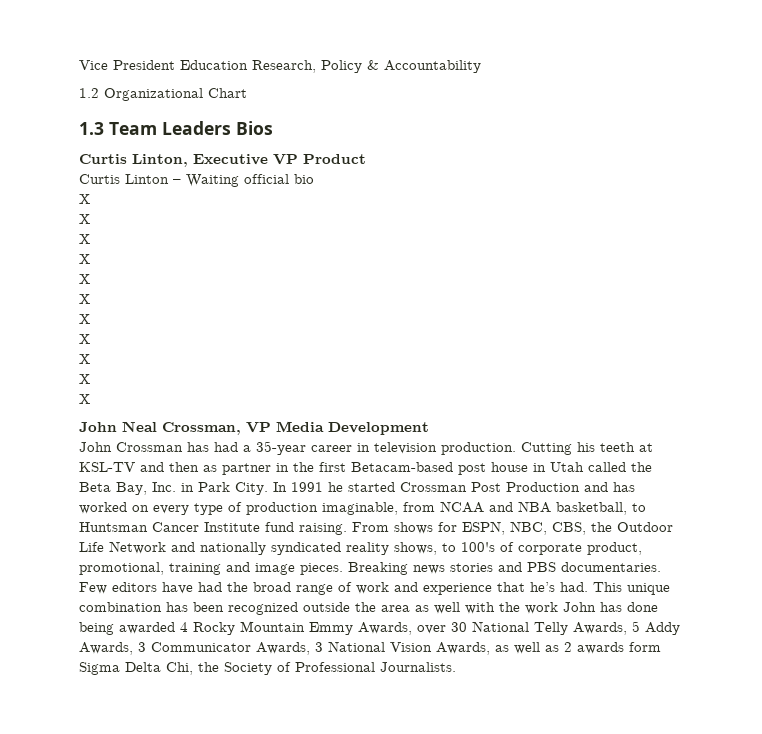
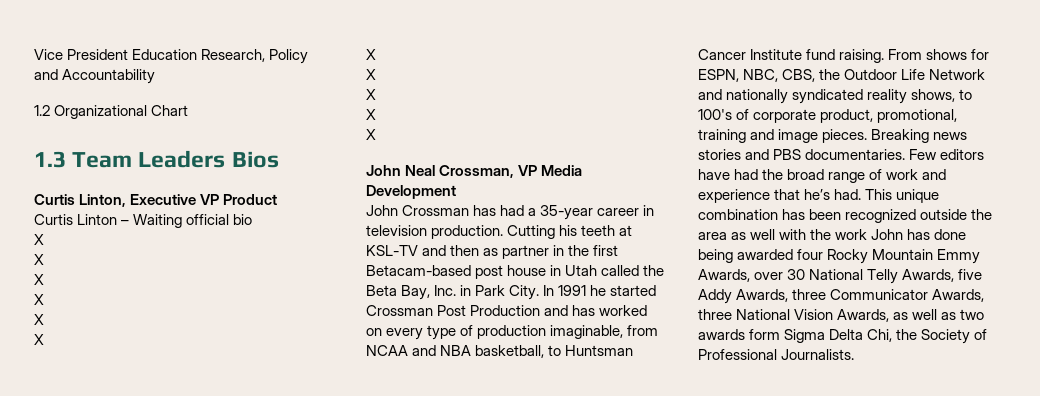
- Vice President Education Research, Policy & Accountability
+ Vice President Education Research, Policy and Accountability
- This unique combination has been recognized outside the area as well with the work John has done being awarded 4 Rocky Mountain Emmy Awards, over 30 National Telly Awards, 5 Addy Awards, 3 Communicator Awards, 3 National Vision Awards, as well as 2 awards form Sigma Delta Chi, the Society of Professional Journalists.
+ This unique combination has been recognized outside the area as well with the work John has done being awarded four Rocky Mountain Emmy Awards, over 30 National Telly Awards, five Addy Awards, three Communicator Awards, three National Vision Awards, as well as two awards form Sigma Delta Chi, the Society of Professional Journalists.

